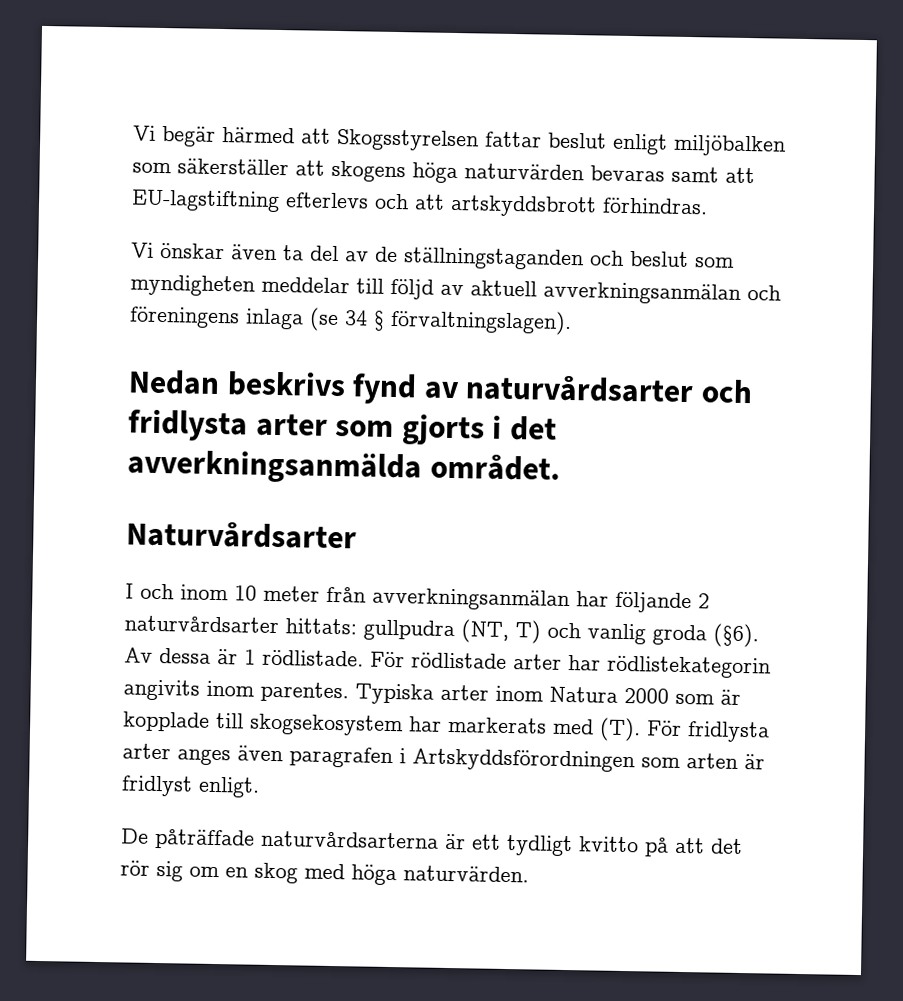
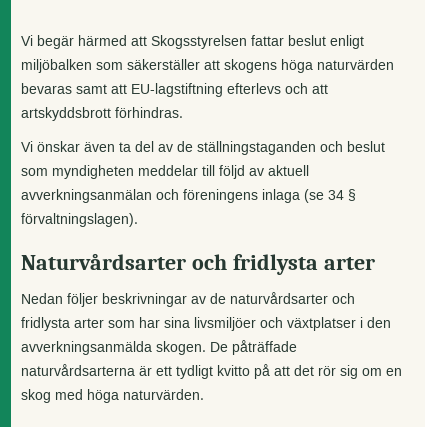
- Nedan beskrivs fynd av naturvårdsarter och fridlysta arter som gjorts i det avverkningsanmälda området.
- Naturvårdsarter
- I och inom 10 meter från avverkningsanmälan har följande 2 naturvårdsarter hittats: gullpudra (NT, T) och vanlig groda (§6). Av dessa är 1 rödlistade. För rödlistade arter har rödlistekategorin angivits inom parentes. Typiska arter inom Natura 2000 som är kopplade till skogsekosystem har markerats med (T). För fridlysta arter anges även paragrafen i Artskyddsförordningen som arten är fridlyst enligt.
- De påträffade naturvårdsarterna är ett tydligt kvitto på att det rör sig om en skog med höga naturvärden.
+ Naturvårdsarter och fridlysta arter
+ Nedan följer beskrivningar av de naturvårdsarter och fridlysta arter som har sina livsmiljöer och växtplatser i den avverkningsanmälda skogen. De påträffade naturvårdsarterna är ett tydligt kvitto på att det rör sig om en skog med höga naturvärden.

